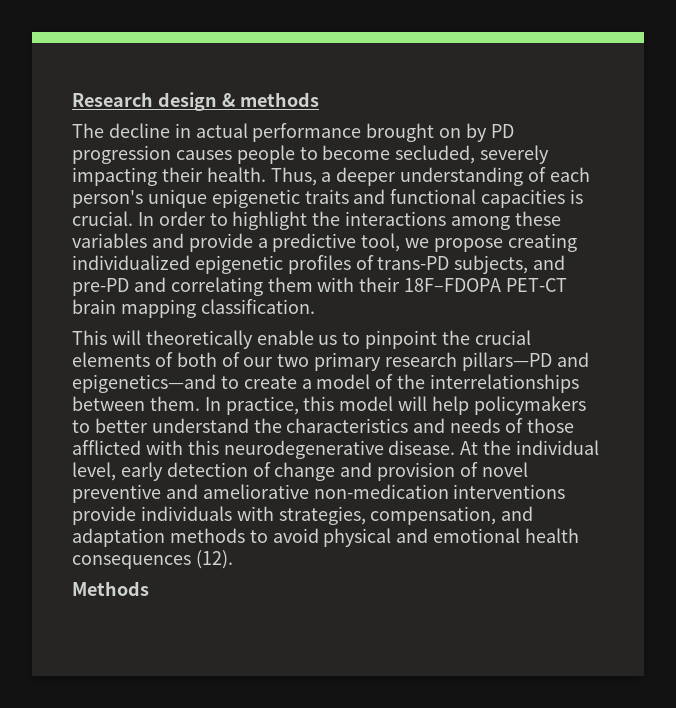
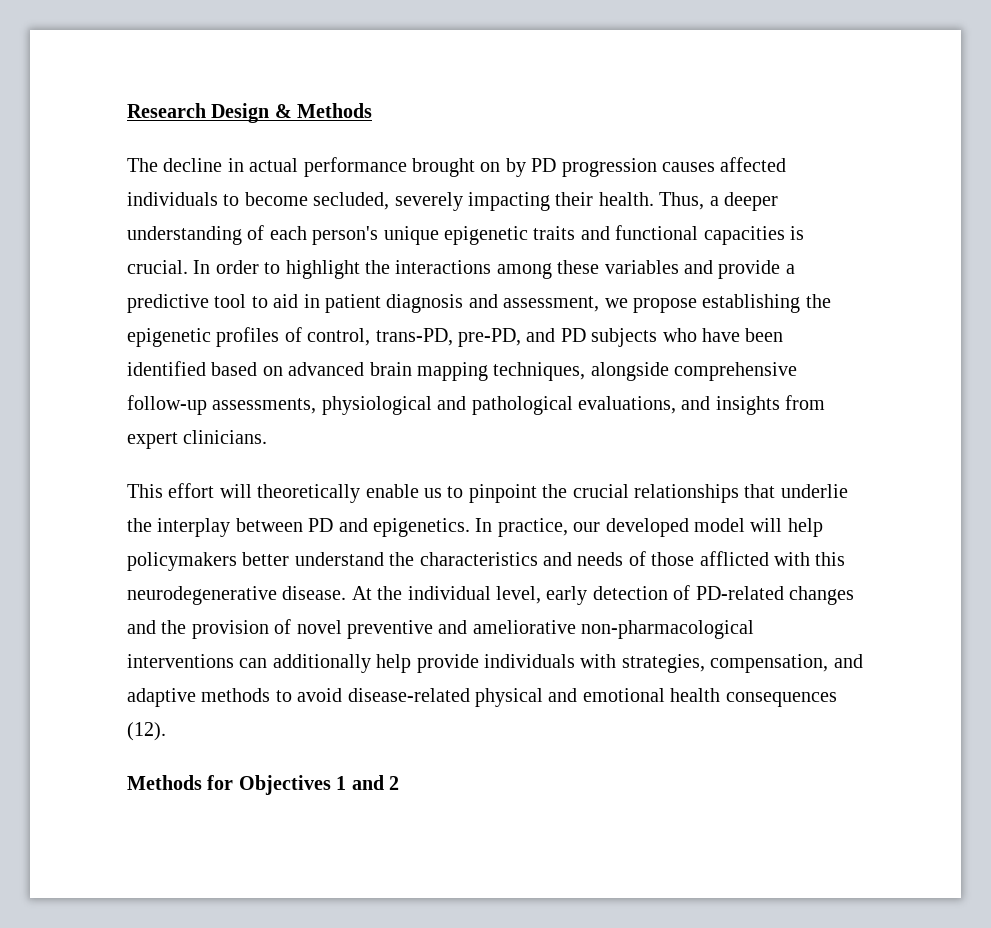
- Research design & methods
+ Research Design & Methods
- The decline in actual performance brought on by PD progression causes people to become secluded, severely impacting their health.
+ The decline in actual performance brought on by PD progression causes affected individuals to become secluded, severely impacting their health.
- In order to highlight the interactions among these variables and provide a predictive tool, we propose creating individualized epigenetic profiles of trans-PD subjects, and pre-PD and correlating them with their 18F–FDOPA PET-CT brain mapping classification.
+ In order to highlight the interactions among these variables and provide a predictive tool to aid in patient diagnosis and assessment, we propose establishing the epigenetic profiles of control, trans-PD, pre-PD, and PD subjects who have been identified based on advanced brain mapping techniques, alongside comprehensive follow-up assessments, physiological and pathological evaluations, and insights from expert clinicians.
- This will theoretically enable us to pinpoint the crucial elements of both of our two primary research pillars—PD and epigenetics—and to create a model of the interrelationships between them. In practice, this model will help policymakers to better understand the characteristics and needs of those afflicted with this neurodegenerative disease.
+ This effort will theoretically enable us to pinpoint the crucial relationships that underlie the interplay between PD and epigenetics. In practice, our developed model will help policymakers better understand the characteristics and needs of those afflicted with this neurodegenerative disease.
- At the individual level, early detection of change and provision of novel preventive and ameliorative non-medication interventions provide individuals with strategies, compensation, and adaptation methods to avoid physical and emotional health consequences (12).
+ At the individual level, early detection of PD-related changes and the provision of novel preventive and ameliorative non-pharmacological interventions can additionally help provide individuals with strategies, compensation, and adaptive methods to avoid disease-related physical and emotional health consequences (12).
- Methods
+ Methods for Objectives 1 and 2

